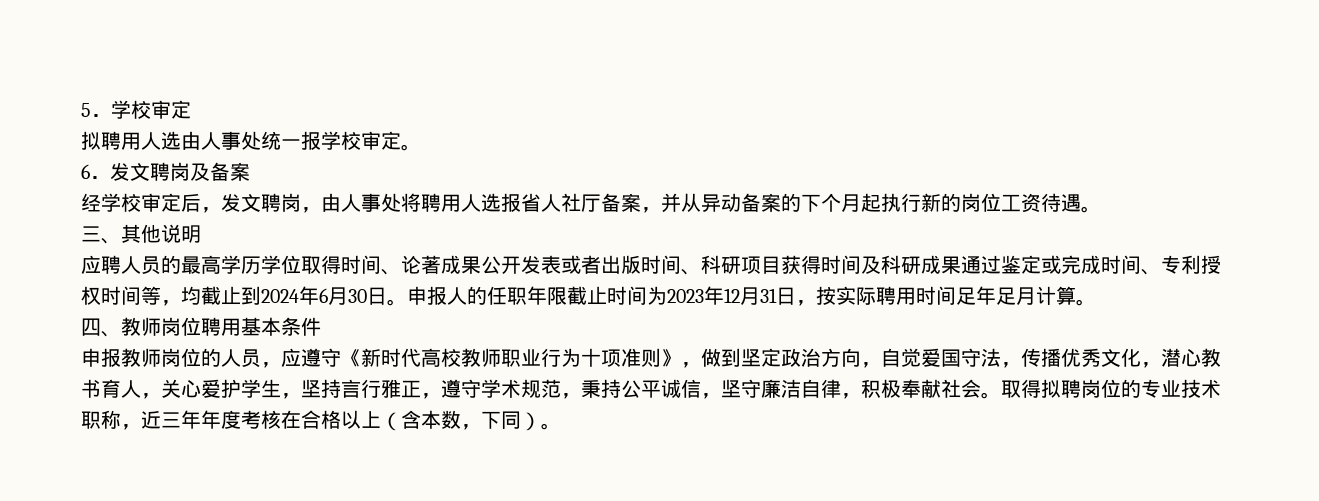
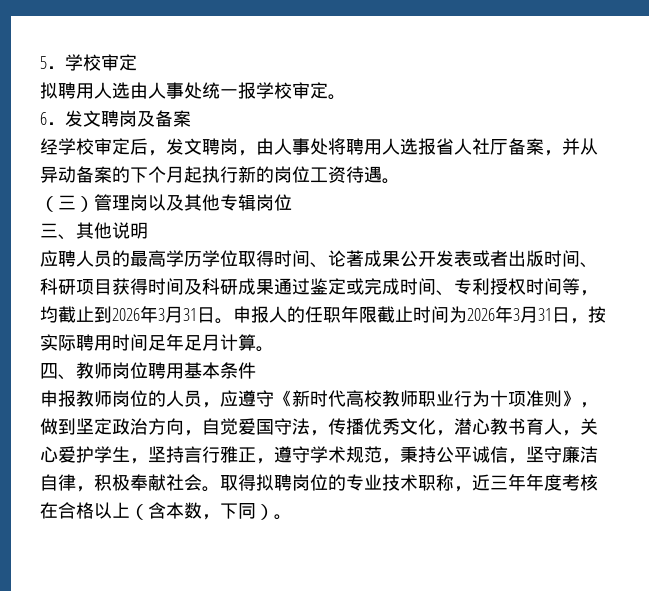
+ （三）管理岗以及其他专辑岗位
- 应聘人员的最高学历学位取得时间、论著成果公开发表或者出版时间、科研项目获得时间及科研成果通过鉴定或完成时间、专利授权时间等，均截止到2024年6月30日。
+ 应聘人员的最高学历学位取得时间、论著成果公开发表或者出版时间、科研项目获得时间及科研成果通过鉴定或完成时间、专利授权时间等，均截止到2026年3月31日。
- 申报人的任职年限截止时间为2023年12月31日，按实际聘用时间足年足月计算。
+ 申报人的任职年限截止时间为2026年3月31日，按实际聘用时间足年足月计算。

